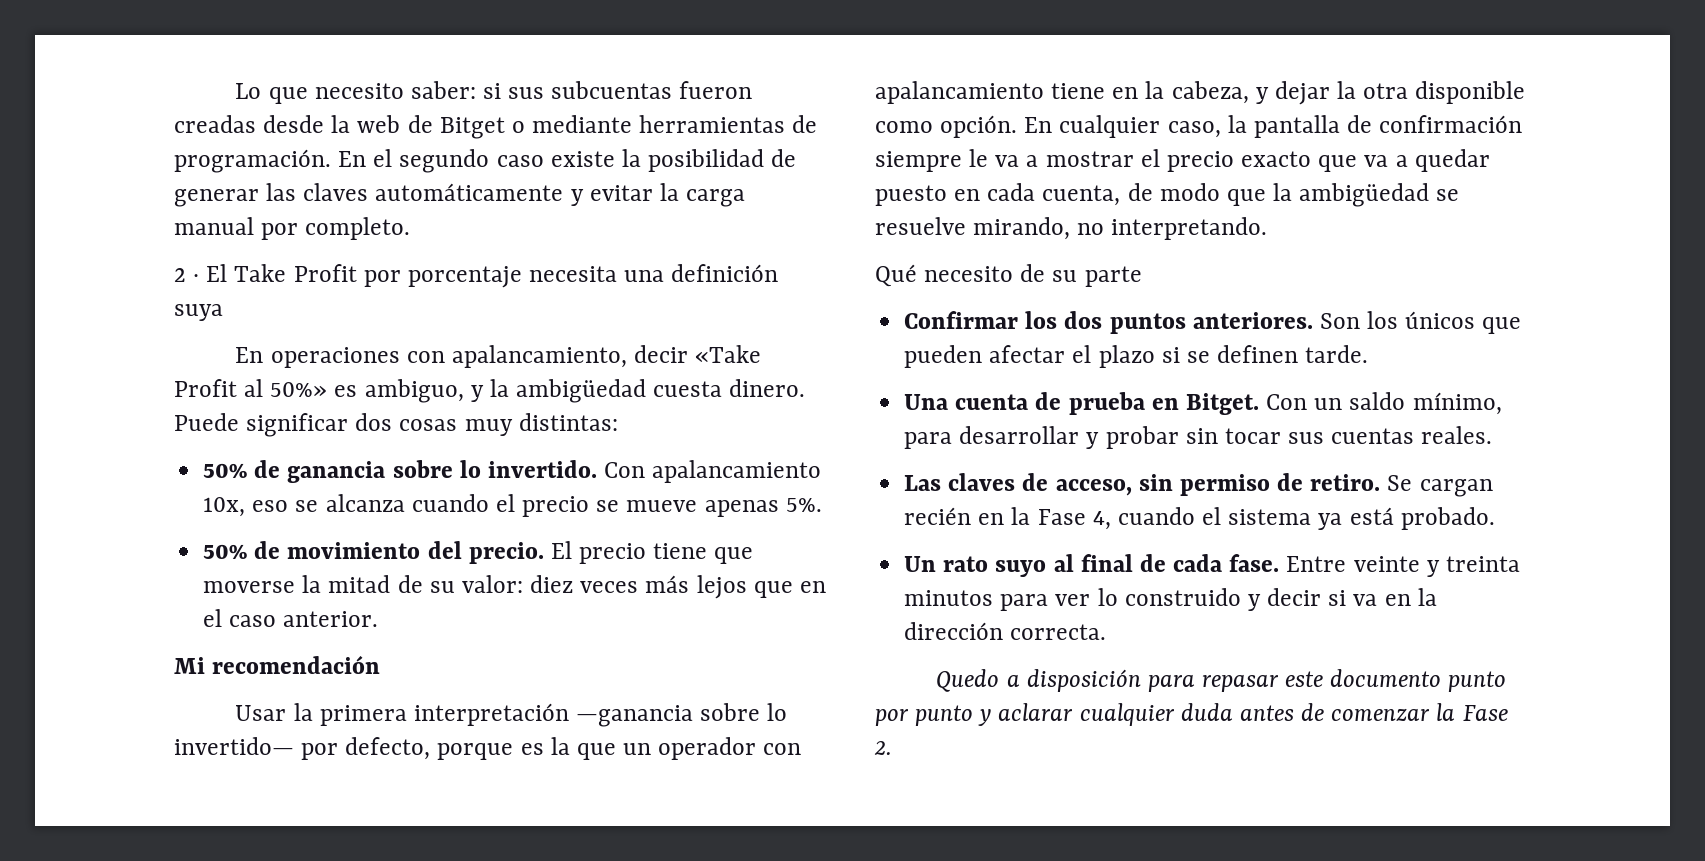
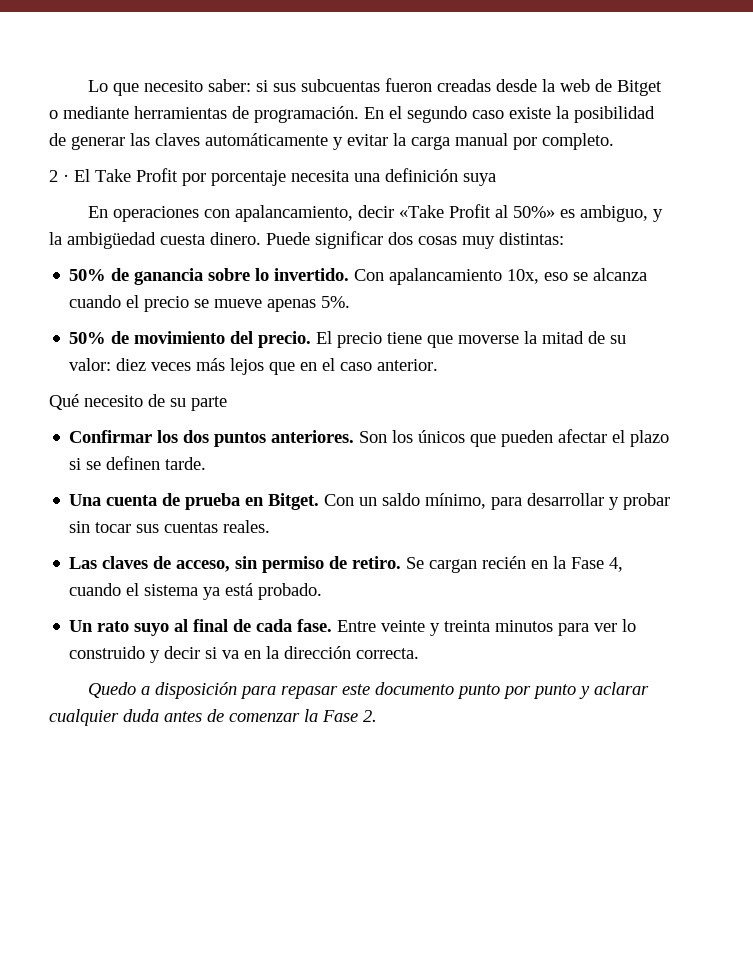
- Mi recomendación
- Usar la primera interpretación —ganancia sobre lo invertido— por defecto, porque es la que un operador con apalancamiento tiene en la cabeza, y dejar la otra disponible como opción. En cualquier caso, la pantalla de confirmación siempre le va a mostrar el precio exacto que va a quedar puesto en cada cuenta, de modo que la ambigüedad se resuelve mirando, no interpretando.

